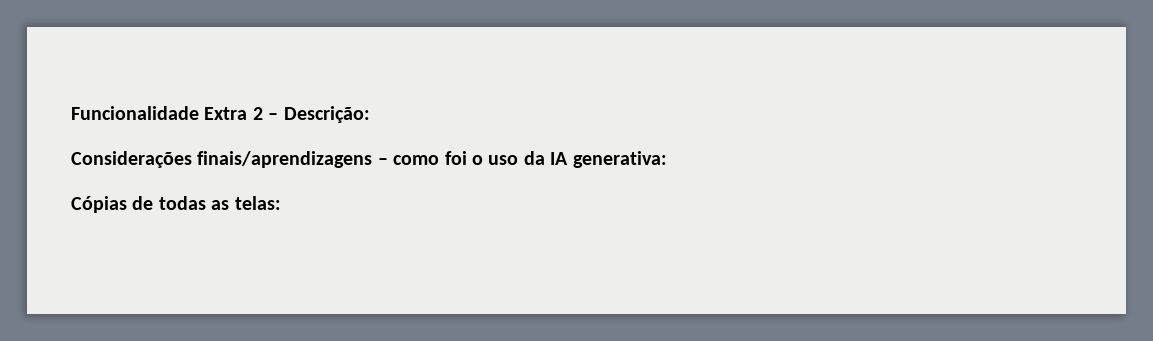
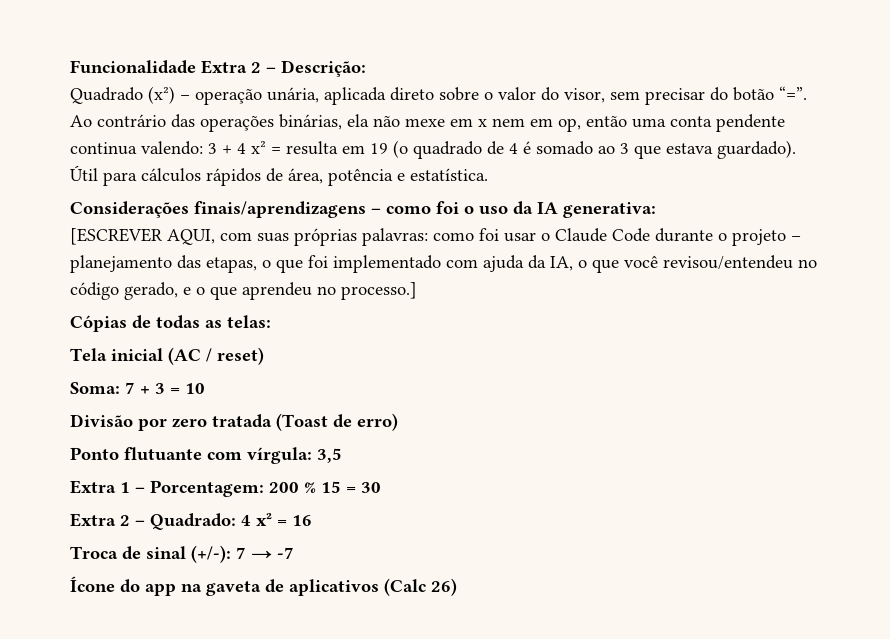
+ Quadrado (x²) – operação unária, aplicada direto sobre o valor do visor, sem precisar do botão “=”. Ao contrário das operações binárias, ela não mexe em x nem em op, então uma conta pendente continua valendo: 3 + 4 x² = resulta em 19 (o quadrado de 4 é somado ao 3 que estava guardado). Útil para cálculos rápidos de área, potência e estatística.
+ [ESCREVER AQUI, com suas próprias palavras: como foi usar o Claude Code durante o projeto – planejamento das etapas, o que foi implementado com ajuda da IA, o que você revisou/entendeu no código gerado, e o que aprendeu no processo.]
+ Tela inicial (AC / reset)
+ Soma: 7 + 3 = 10
+ Divisão por zero tratada (Toast de erro)
+ Ponto flutuante com vírgula: 3,5
+ Extra 1 – Porcentagem: 200 % 15 = 30
+ Extra 2 – Quadrado: 4 x² = 16
+ Troca de sinal (+/-): 7 → -7
+ Ícone do app na gaveta de aplicativos (Calc 26)

